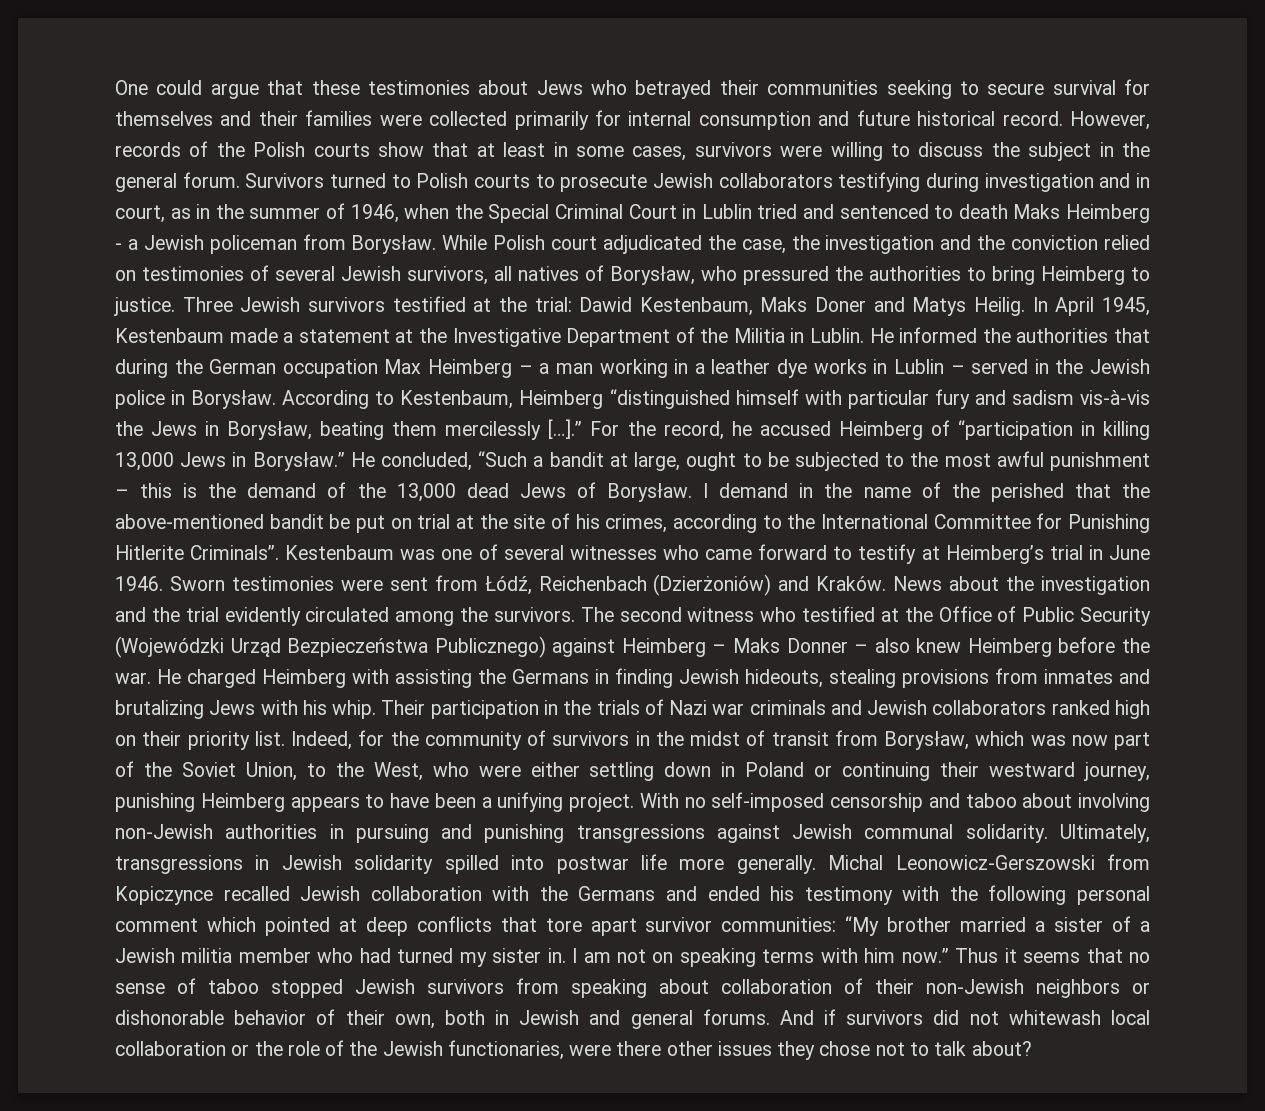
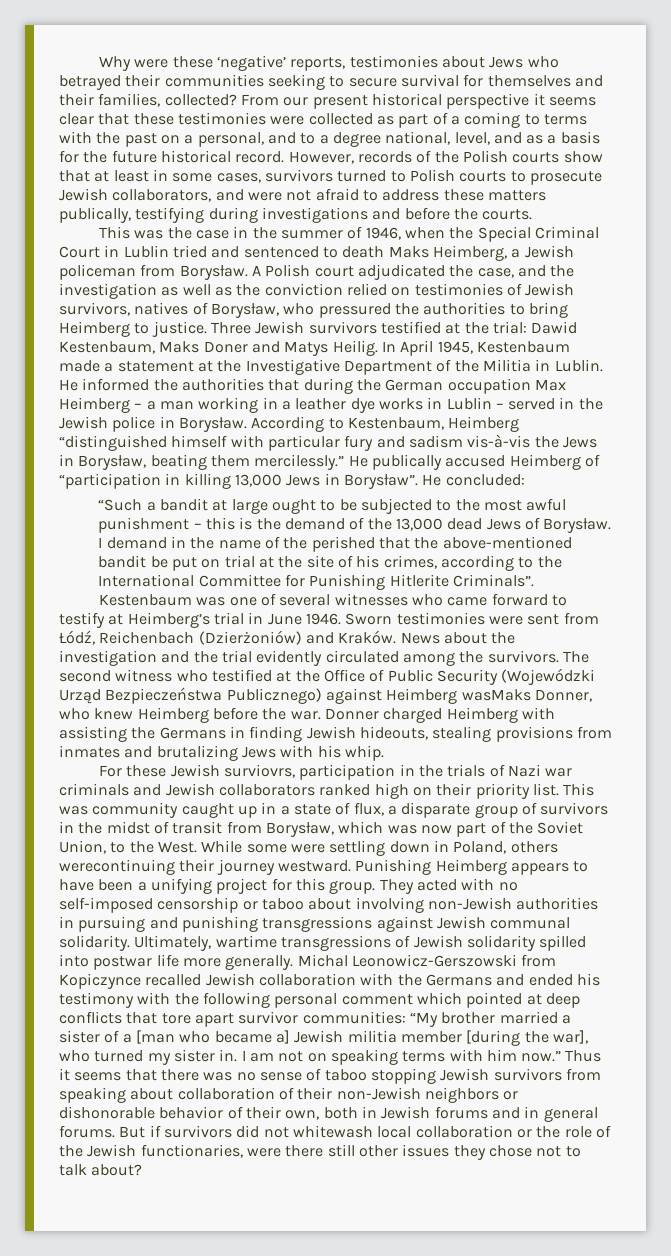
- One could argue that these testimonies about Jews who betrayed their communities seeking to secure survival for themselves and their families were collected primarily for internal consumption and future historical record.
+ Why were these ‘negative’ reports, testimonies about Jews who betrayed their communities seeking to secure survival for themselves and their families, collected? From our present historical perspective it seems clear that these testimonies were collected as part of a coming to terms with the past on a personal, and to a degree national, level, and as a basis for the future historical record.
- However, records of the Polish courts show that at least in some cases, survivors were willing to discuss the subject in the general forum. Survivors turned to Polish courts to prosecute Jewish collaborators testifying during investigation and in court, as in the summer of 1946, when the Special Criminal Court in Lublin tried and sentenced to death Maks Heimberg - a Jewish policeman from Borysław.
+ However, records of the Polish courts show that at least in some cases, survivors turned to Polish courts to prosecute Jewish collaborators, and were not afraid to address these matters publically, testifying during investigations and before the courts.
+ This was the case in the summer of 1946, when the Special Criminal Court in Lublin tried and sentenced to death Maks Heimberg, a Jewish policeman from Borysław.
- While Polish court adjudicated the case, the investigation and the conviction relied on testimonies of several Jewish survivors, all natives of Borysław, who pressured the authorities to bring Heimberg to justice.
+ A Polish court adjudicated the case, and the investigation as well as the conviction relied on testimonies of Jewish survivors, natives of Borysław, who pressured the authorities to bring Heimberg to justice.
- According to Kestenbaum, Heimberg “distinguished himself with particular fury and sadism vis-à-vis the Jews in Borysław, beating them mercilessly […].” For the record, he accused Heimberg of “participation in killing 13,000 Jews in Borysław.” He concluded, “Such a bandit at large, ought to be subjected to the most awful punishment – this is the demand of the 13,000 dead Jews of Borysław.
+ According to Kestenbaum, Heimberg “distinguished himself with particular fury and sadism vis-à-vis the Jews in Borysław, beating them mercilessly.” He publically accused Heimberg of “participation in killing 13,000 Jews in Borysław”. He concluded:
+ “Such a bandit at large ought to be subjected to the most awful punishment – this is the demand of the 13,000 dead Jews of Borysław.
- I demand in the name of the perished that the above-mentioned bandit be put on trial at the site of his crimes, according to the International Committee for Punishing Hitlerite Criminals”. Kestenbaum was one of several witnesses who came forward to testify at Heimberg’s trial in June 1946.
+ I demand in the name of the perished that the above-mentioned bandit be put on trial at the site of his crimes, according to the International Committee for Punishing Hitlerite Criminals”.
+ Kestenbaum was one of several witnesses who came forward to testify at Heimberg’s trial in June 1946.
- The second witness who testified at the Office of Public Security (Wojewódzki Urząd Bezpieczeństwa Publicznego) against Heimberg – Maks Donner – also knew Heimberg before the war.
+ The second witness who testified at the Office of Public Security (Wojewódzki Urząd Bezpieczeństwa Publicznego) against Heimberg wasMaks Donner, who knew Heimberg before the war.
- He charged Heimberg with assisting the Germans in finding Jewish hideouts, stealing provisions from inmates and brutalizing Jews with his whip. Their participation in the trials of Nazi war criminals and Jewish collaborators ranked high on their priority list.
+ Donner charged Heimberg with assisting the Germans in finding Jewish hideouts, stealing provisions from inmates and brutalizing Jews with his whip.
+ For these Jewish surviovrs, participation in the trials of Nazi war criminals and Jewish collaborators ranked high on their priority list.
- Indeed, for the community of survivors in the midst of transit from Borysław, which was now part of the Soviet Union, to the West, who were either settling down in Poland or continuing their westward journey, punishing Heimberg appears to have been a unifying project. With no self-imposed censorship and taboo about involving non-Jewish authorities in pursuing and punishing transgressions against Jewish communal solidarity.
+ This was community caught up in a state of flux, a disparate group of survivors in the midst of transit from Borysław, which was now part of the Soviet Union, to the West. While some were settling down in Poland, others werecontinuing their journey westward. Punishing Heimberg appears to have been a unifying project for this group. They acted with no self-imposed censorship or taboo about involving non-Jewish authorities in pursuing and punishing transgressions against Jewish communal solidarity.
- Ultimately, transgressions in Jewish solidarity spilled into postwar life more generally.
+ Ultimately, wartime transgressions of Jewish solidarity spilled into postwar life more generally.
- Michal Leonowicz-Gerszowski from Kopiczynce recalled Jewish collaboration with the Germans and ended his testimony with the following personal comment which pointed at deep conflicts that tore apart survivor communities: “My brother married a sister of a Jewish militia member who had turned my sister in.
+ Michal Leonowicz-Gerszowski from Kopiczynce recalled Jewish collaboration with the Germans and ended his testimony with the following personal comment which pointed at deep conflicts that tore apart survivor communities: “My brother married a sister of a [man who became a] Jewish militia member [during the war], who turned my sister in.
- Thus it seems that no sense of taboo stopped Jewish survivors from speaking about collaboration of their non-Jewish neighbors or dishonorable behavior of their own, both in Jewish and general forums.
+ Thus it seems that there was no sense of taboo stopping Jewish survivors from speaking about collaboration of their non-Jewish neighbors or dishonorable behavior of their own, both in Jewish forums and in general forums.
- And if survivors did not whitewash local collaboration or the role of the Jewish functionaries, were there other issues they chose not to talk about?
+ But if survivors did not whitewash local collaboration or the role of the Jewish functionaries, were there still other issues they chose not to talk about?

